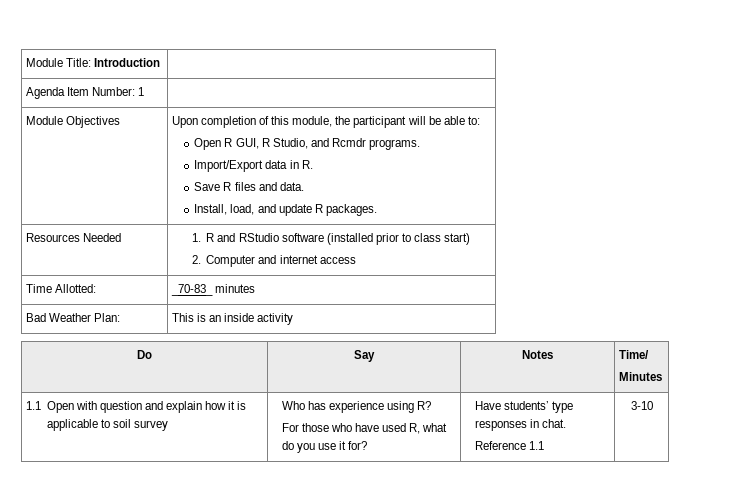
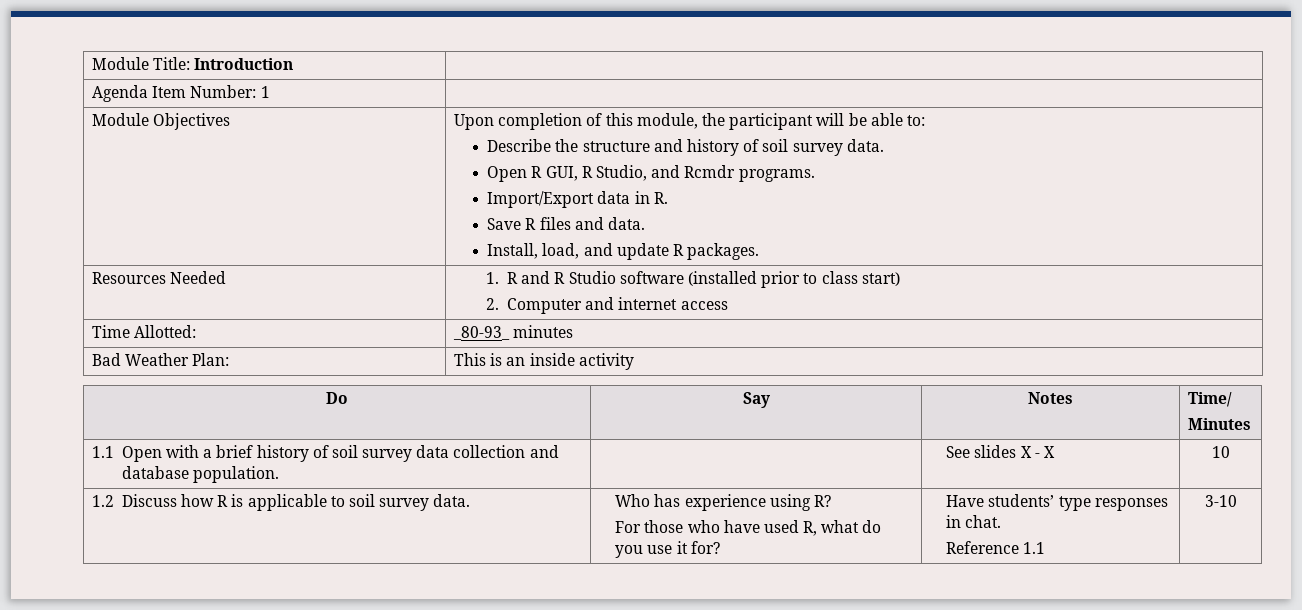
+ Describe the structure and history of soil survey data.
- Resources Needed | 1. R and RStudio software (installed prior to class start)
+ Resources Needed | 1. R and R Studio software (installed prior to class start)
- Time Allotted: | _70-83_ minutes
+ Time Allotted: | _80-93_ minutes
- 1.1 Open with question and explain how it is applicable to soil survey | Who has experience using R?
+ 1.1 Open with a brief history of soil survey data collection and database population. | | See slides X - X | 10
+ 1.2 Discuss how R is applicable to soil survey data. | Who has experience using R?

